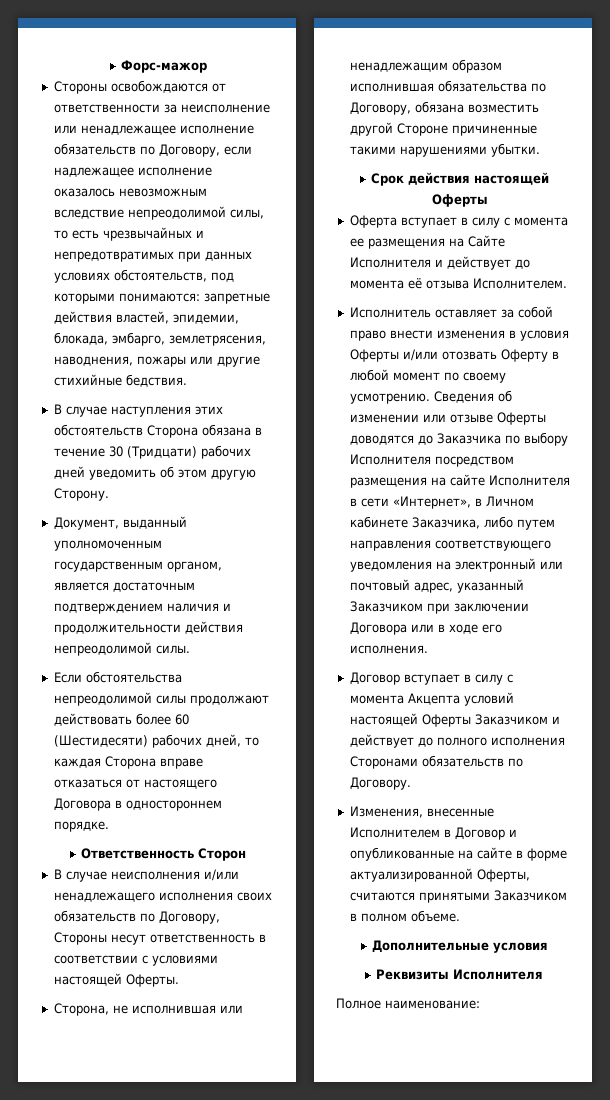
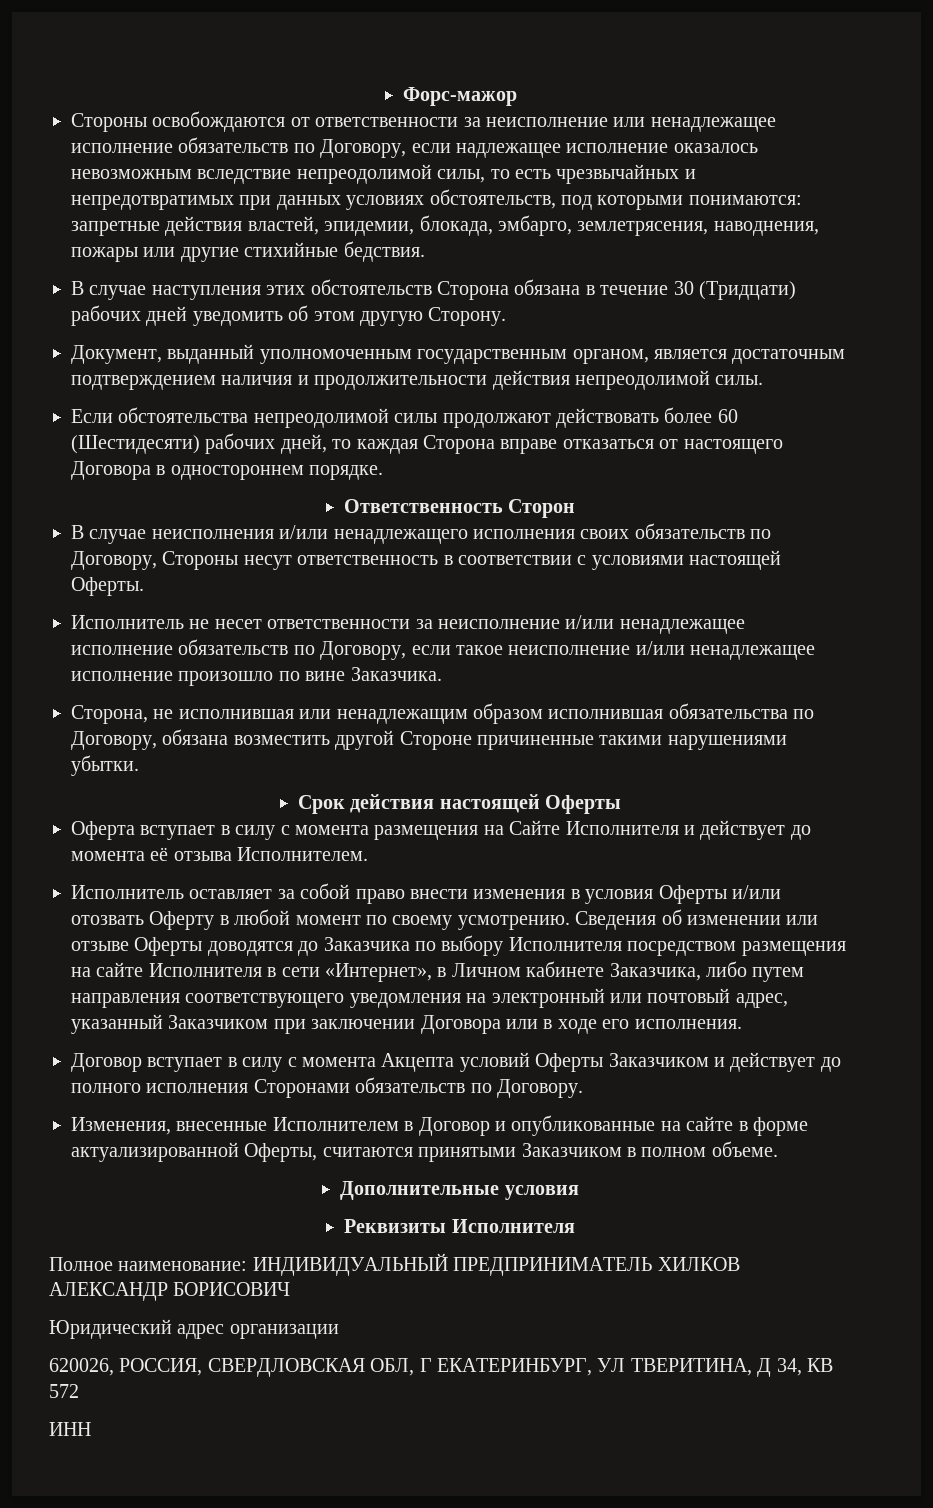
+ Исполнитель не несет ответственности за неисполнение и/или ненадлежащее исполнение обязательств по Договору, если такое неисполнение и/или ненадлежащее исполнение произошло по вине Заказчика.
- Оферта вступает в силу с момента ее размещения на Сайте Исполнителя и действует до момента её отзыва Исполнителем.
+ Оферта вступает в силу с момента размещения на Сайте Исполнителя и действует до момента её отзыва Исполнителем.
- Договор вступает в силу с момента Акцепта условий настоящей Оферты Заказчиком и действует до полного исполнения Сторонами обязательств по Договору.
+ Договор вступает в силу с момента Акцепта условий Оферты Заказчиком и действует до полного исполнения Сторонами обязательств по Договору.
- Полное наименование:
+ Полное наименование: ИНДИВИДУАЛЬНЫЙ ПРЕДПРИНИМАТЕЛЬ ХИЛКОВ АЛЕКСАНДР БОРИСОВИЧ
+ Юридический адрес организации
+ 620026, РОССИЯ, СВЕРДЛОВСКАЯ ОБЛ, Г ЕКАТЕРИНБУРГ, УЛ ТВЕРИТИНА, Д 34, КВ 572
+ ИНН

